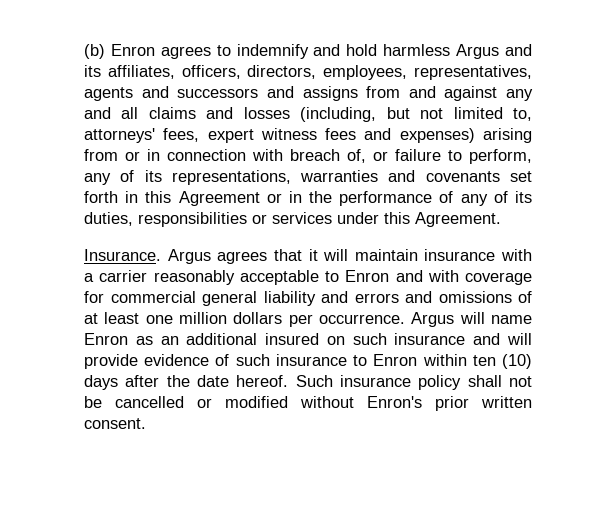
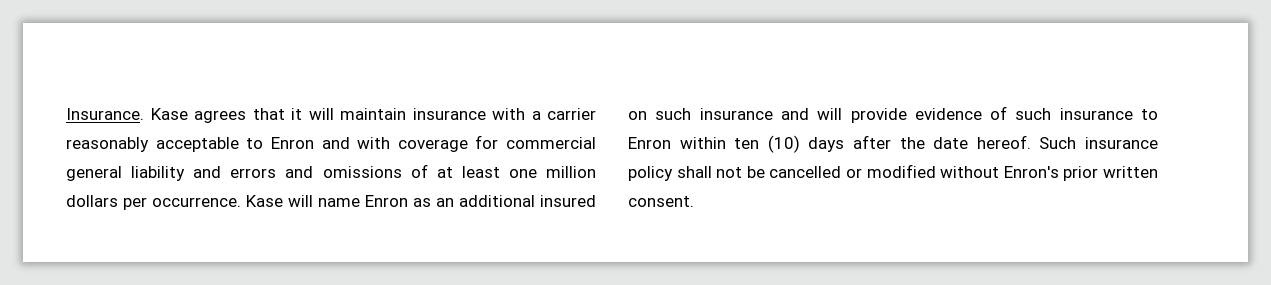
- (b) Enron agrees to indemnify and hold harmless Argus and its affiliates, officers, directors, employees, representatives, agents and successors and assigns from and against any and all claims and losses (including, but not limited to, attorneys' fees, expert witness fees and expenses) arising from or in connection with breach of, or failure to perform, any of its representations, warranties and covenants set forth in this Agreement or in the performance of any of its duties, responsibilities or services under this Agreement.
- Insurance. Argus agrees that it will maintain insurance with a carrier reasonably acceptable to Enron and with coverage for commercial general liability and errors and omissions of at least one million dollars per occurrence.
+ Insurance. Kase agrees that it will maintain insurance with a carrier reasonably acceptable to Enron and with coverage for commercial general liability and errors and omissions of at least one million dollars per occurrence.
- Argus will name Enron as an additional insured on such insurance and will provide evidence of such insurance to Enron within ten (10) days after the date hereof.
+ Kase will name Enron as an additional insured on such insurance and will provide evidence of such insurance to Enron within ten (10) days after the date hereof.

